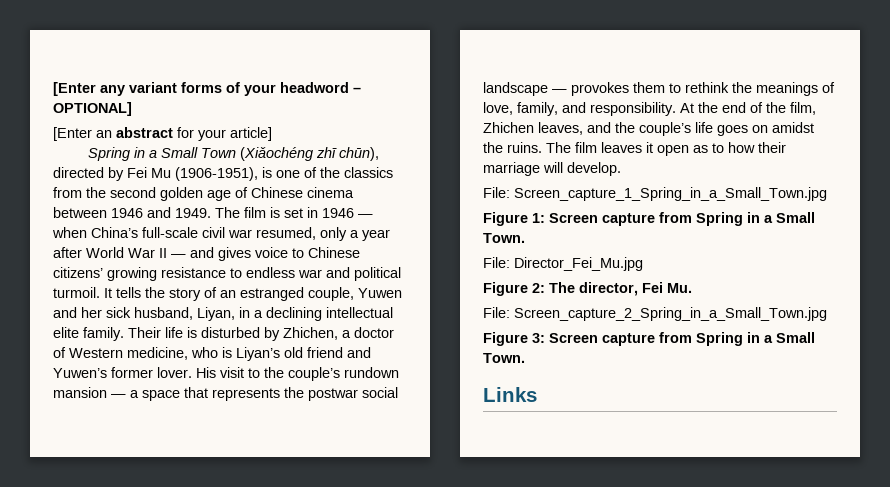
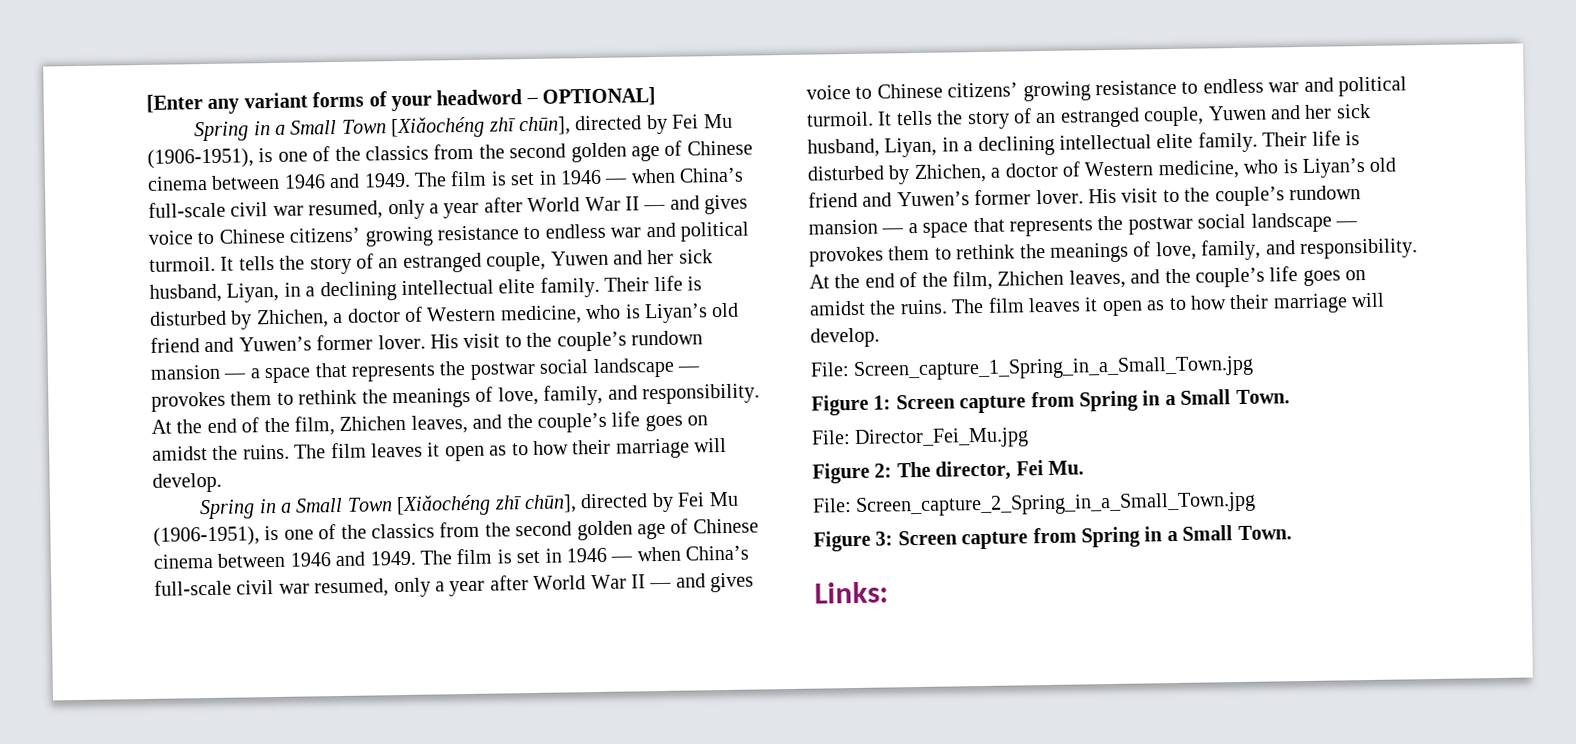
  [Enter any variant forms of your headword – OPTIONAL]
- [Enter an abstract for your article]
- Spring in a Small Town (Xiǎochéng zhī chūn), directed by Fei Mu (1906-1951), is one of the classics from the second golden age of Chinese cinema between 1946 and 1949.
+ Spring in a Small Town [Xiǎochéng zhī chūn], directed by Fei Mu (1906-1951), is one of the classics from the second golden age of Chinese cinema between 1946 and 1949. The film is set in 1946 — when China’s full-scale civil war resumed, only a year after World War II — and gives voice to Chinese citizens’ growing resistance to endless war and political turmoil. It tells the story of an estranged couple, Yuwen and her sick husband, Liyan, in a declining intellectual elite family. Their life is disturbed by Zhichen, a doctor of Western medicine, who is Liyan’s old friend and Yuwen’s former lover. His visit to the couple’s rundown mansion — a space that represents the postwar social landscape — provokes them to rethink the meanings of love, family, and responsibility. At the end of the film, Zhichen leaves, and the couple’s life goes on amidst the ruins. The film leaves it open as to how their marriage will develop.
+ Spring in a Small Town [Xiǎochéng zhī chūn], directed by Fei Mu (1906-1951), is one of the classics from the second golden age of Chinese cinema between 1946 and 1949.
- Links
+ Links:

